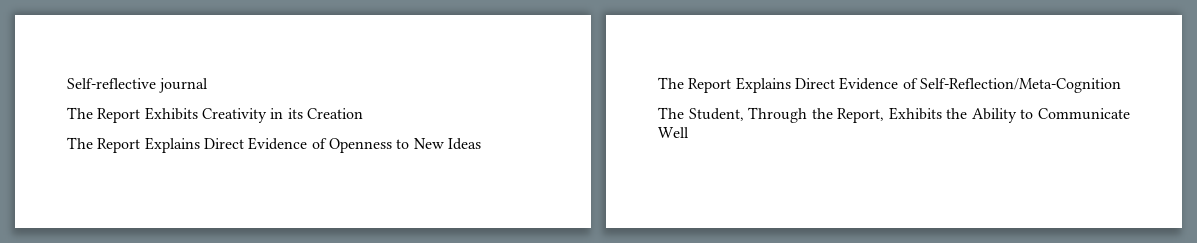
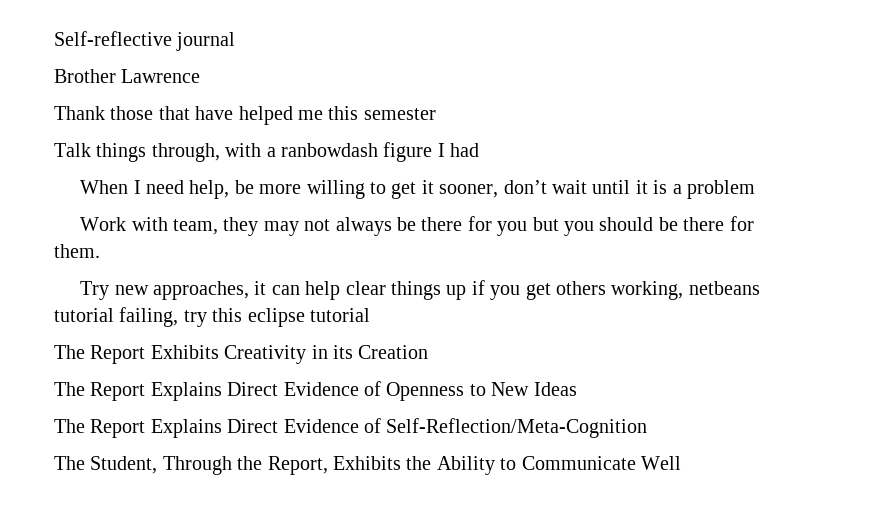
+ Brother Lawrence
+ Thank those that have helped me this semester
+ Talk things through, with a ranbowdash figure I had
+ When I need help, be more willing to get it sooner, don’t wait until it is a problem
+ Work with team, they may not always be there for you but you should be there for them.
+ Try new approaches, it can help clear things up if you get others working, netbeans tutorial failing, try this eclipse tutorial

